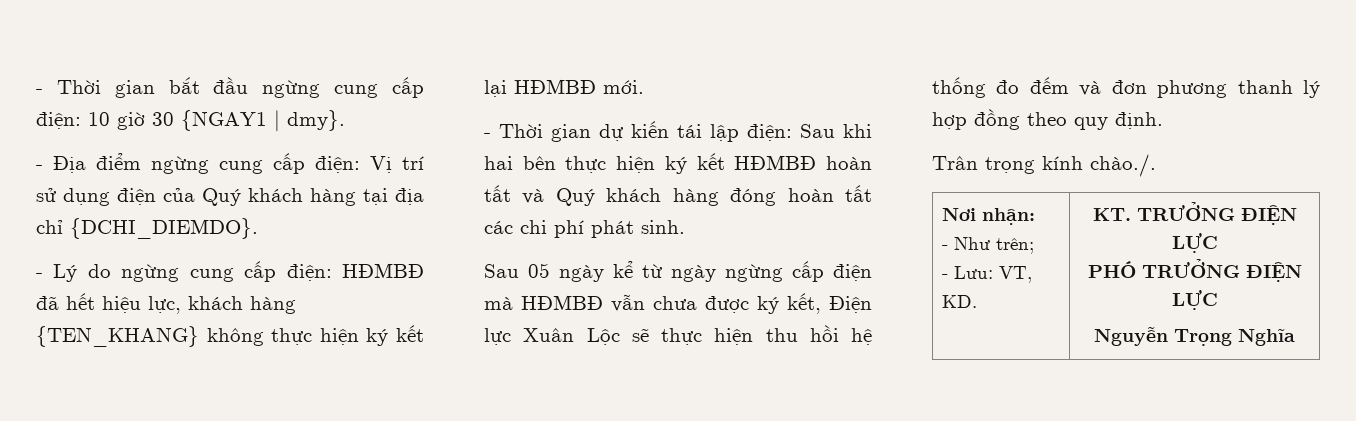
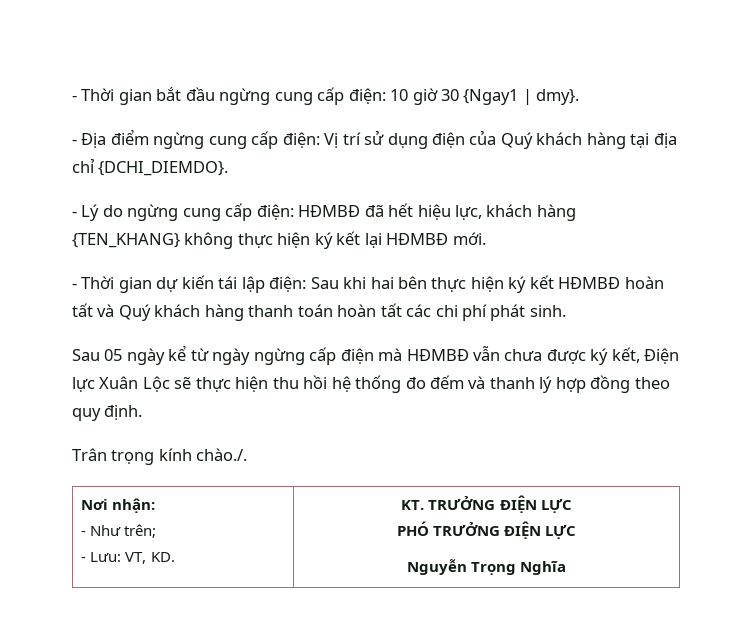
- - Thời gian bắt đầu ngừng cung cấp điện: 10 giờ 30 {NGAY1 | dmy}.
+ - Thời gian bắt đầu ngừng cung cấp điện: 10 giờ 30 {Ngay1 | dmy}.
- - Thời gian dự kiến tái lập điện: Sau khi hai bên thực hiện ký kết HĐMBĐ hoàn tất và Quý khách hàng đóng hoàn tất các chi phí phát sinh.
+ - Thời gian dự kiến tái lập điện: Sau khi hai bên thực hiện ký kết HĐMBĐ hoàn tất và Quý khách hàng thanh toán hoàn tất các chi phí phát sinh.
- Sau 05 ngày kể từ ngày ngừng cấp điện mà HĐMBĐ vẫn chưa được ký kết, Điện lực Xuân Lộc sẽ thực hiện thu hồi hệ thống đo đếm và đơn phương thanh lý hợp đồng theo quy định.
+ Sau 05 ngày kể từ ngày ngừng cấp điện mà HĐMBĐ vẫn chưa được ký kết, Điện lực Xuân Lộc sẽ thực hiện thu hồi hệ thống đo đếm và thanh lý hợp đồng theo quy định.

